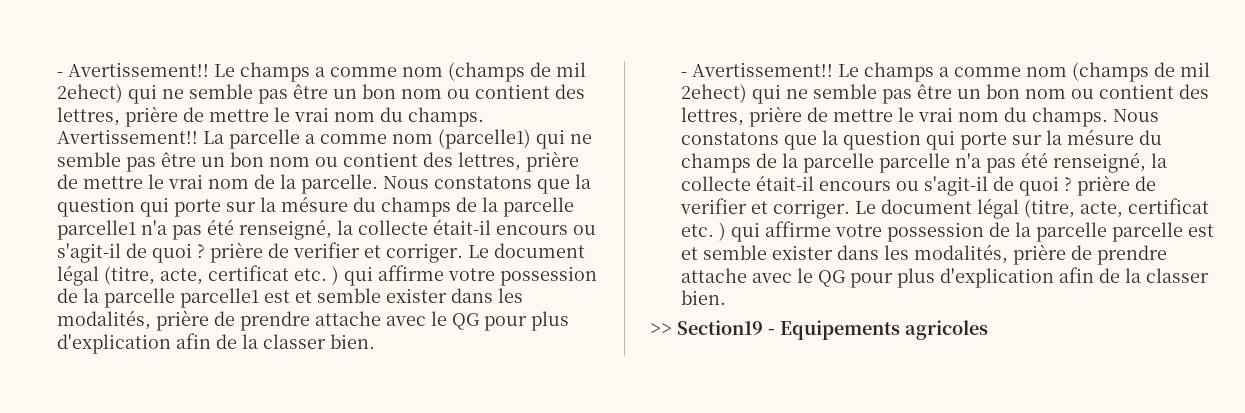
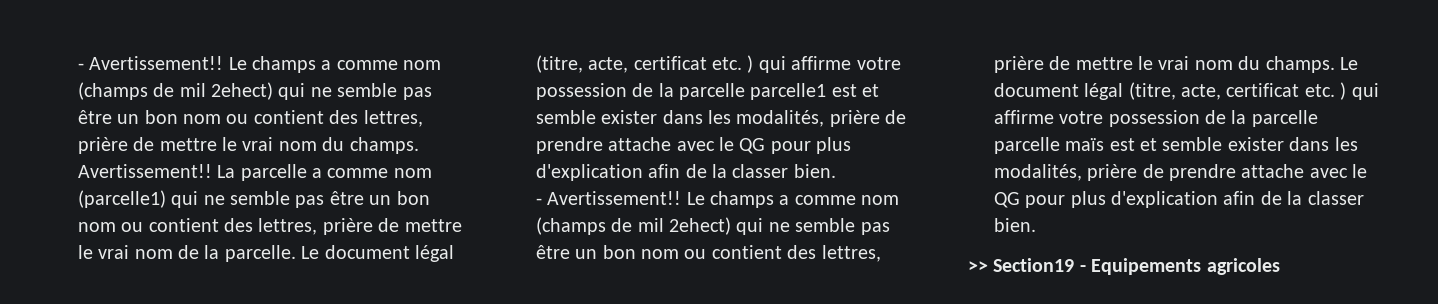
- Nous constatons que la question qui porte sur la mésure du champs de la parcelle parcelle1 n'a pas été renseigné, la collecte était-il encours ou s'agit-il de quoi ? prière de verifier et corriger.
- Nous constatons que la question qui porte sur la mésure du champs de la parcelle parcelle n'a pas été renseigné, la collecte était-il encours ou s'agit-il de quoi ? prière de verifier et corriger.
- Le document légal (titre, acte, certificat etc. ) qui affirme votre possession de la parcelle parcelle est et semble exister dans les modalités, prière de prendre attache avec le QG pour plus d'explication afin de la classer bien.
+ Le document légal (titre, acte, certificat etc. ) qui affirme votre possession de la parcelle parcelle maïs est et semble exister dans les modalités, prière de prendre attache avec le QG pour plus d'explication afin de la classer bien.

